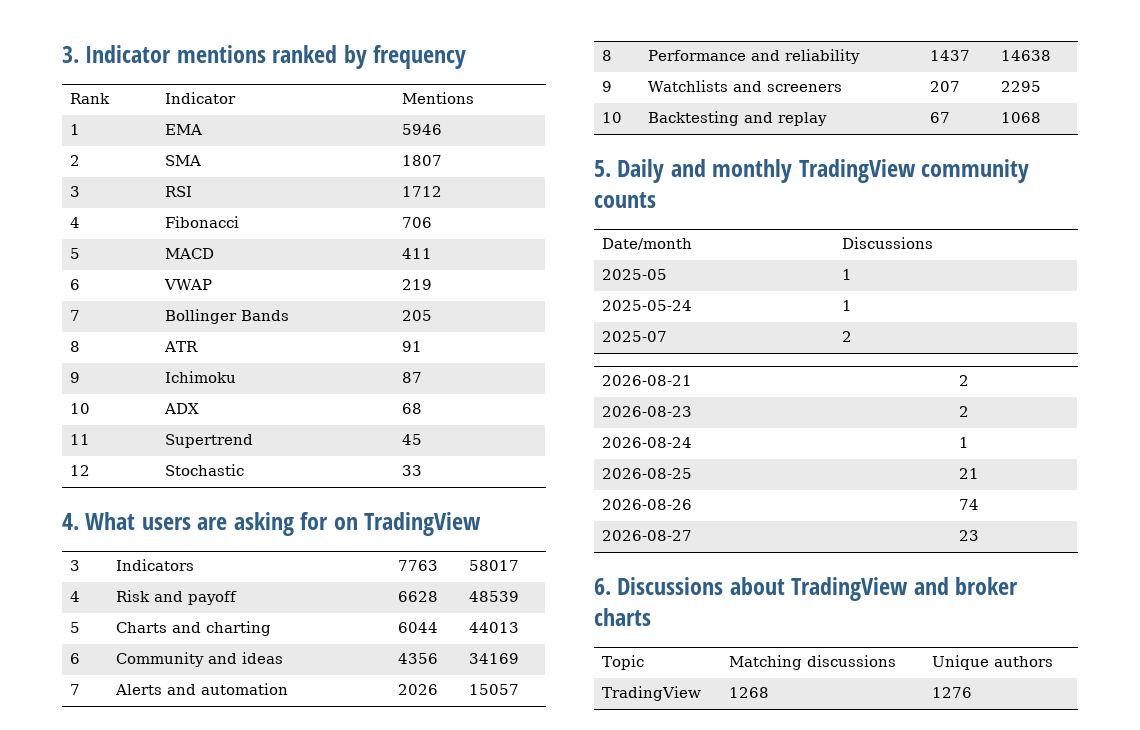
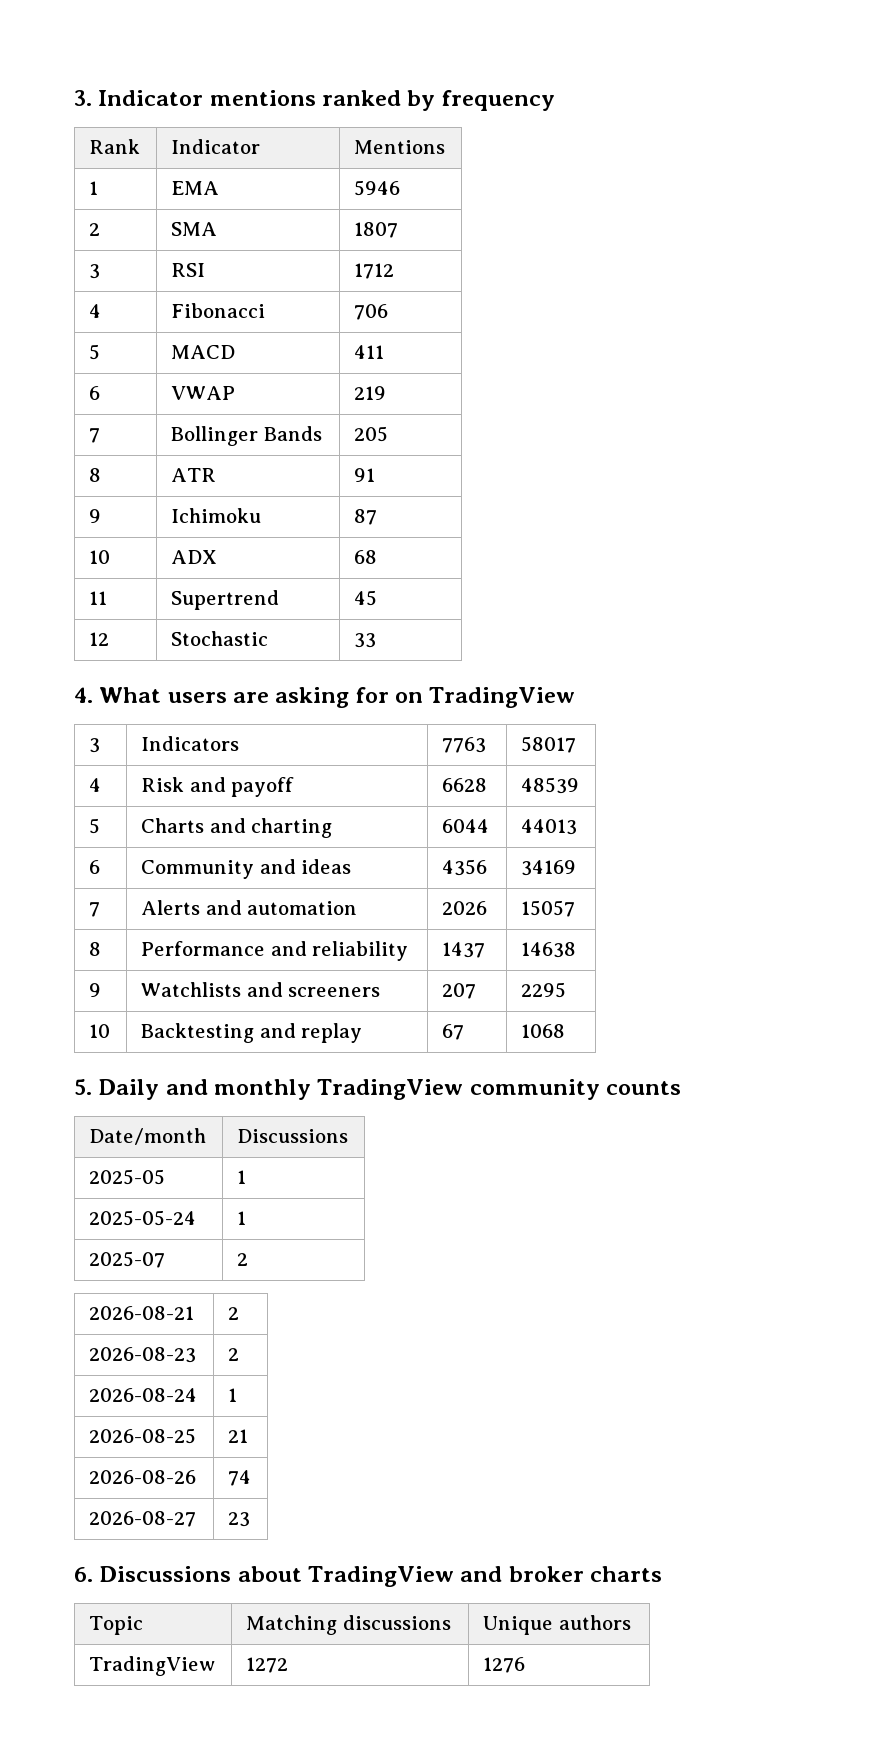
- TradingView | 1268 | 1276
+ TradingView | 1272 | 1276

